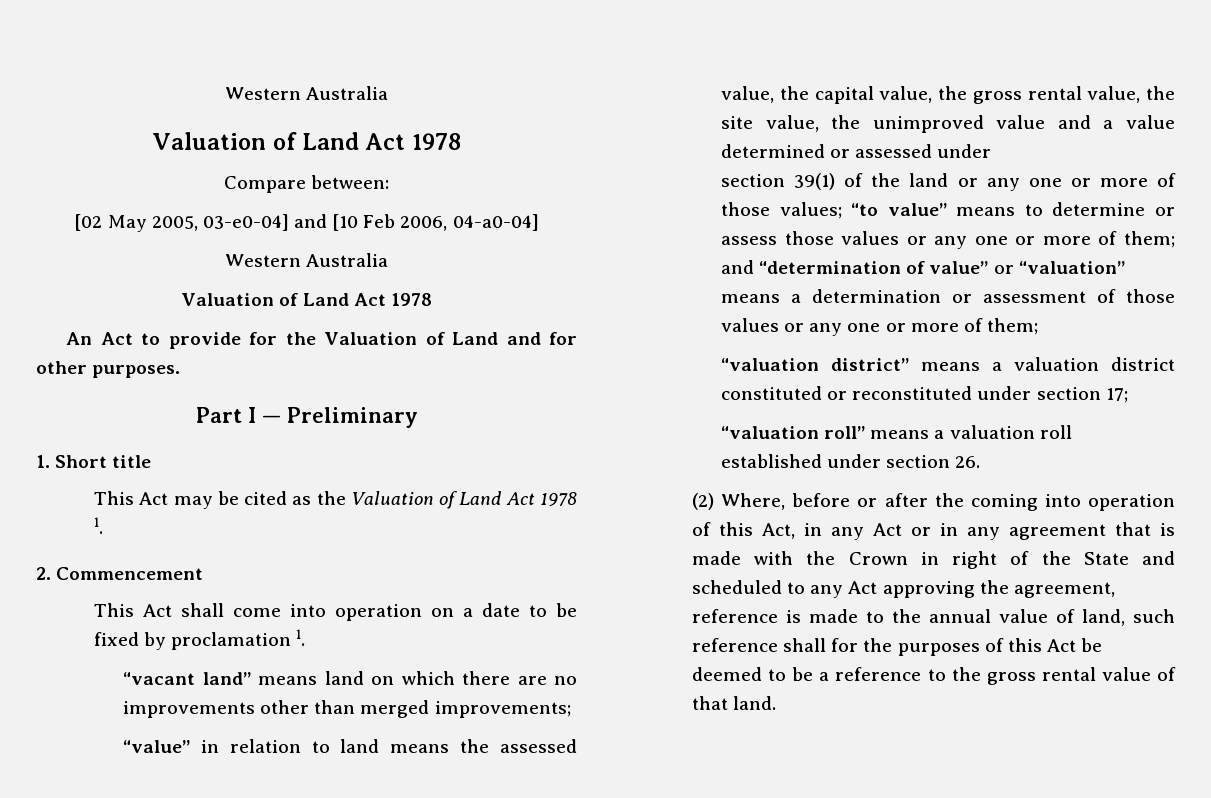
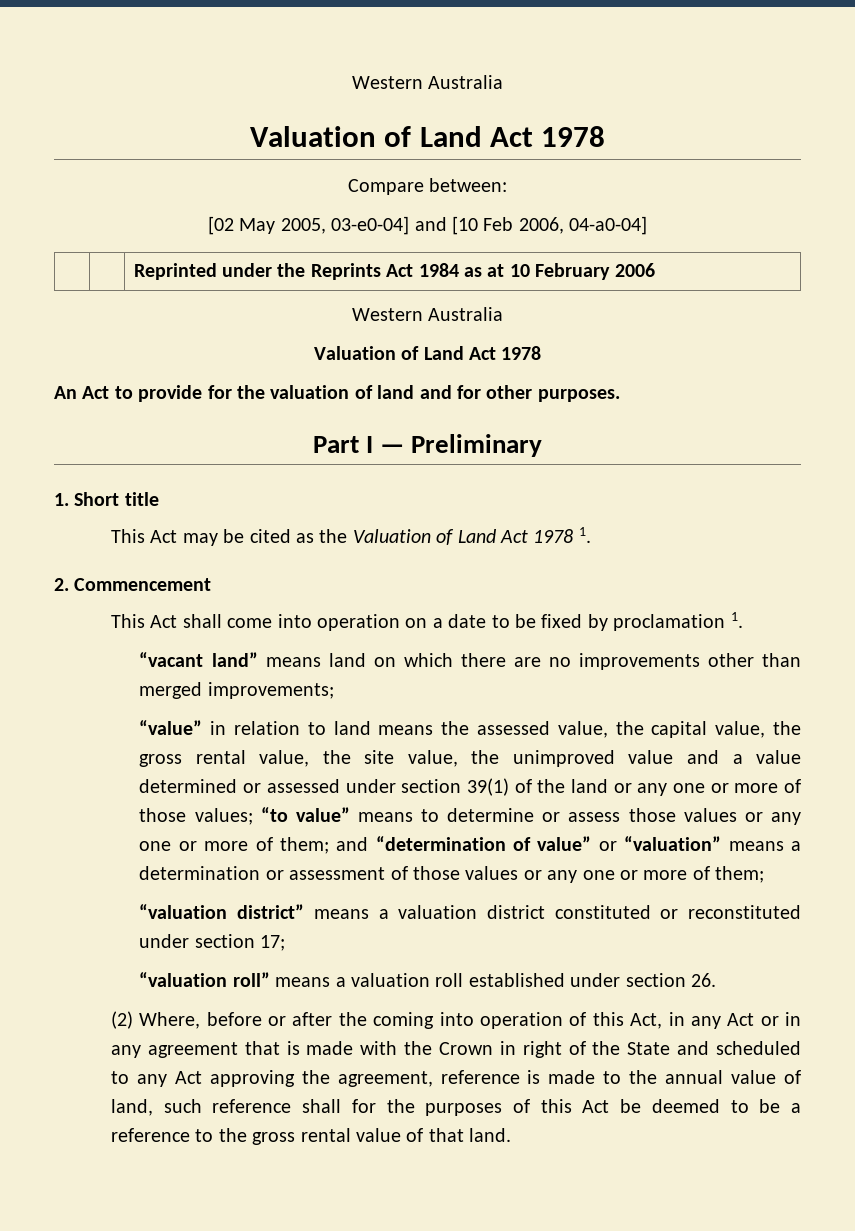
+ | | Reprinted under the Reprints Act 1984 as at 10 February 2006
- An Act to provide for the Valuation of Land and for other purposes.
+ An Act to provide for the valuation of land and for other purposes.
- “value” in relation to land means the assessed value, the capital value, the gross rental value, the site value, the unimproved value and a value determined or assessed under
- section 39(1) of the land or any one or more of those values;
+ “value” in relation to land means the assessed value, the capital value, the gross rental value, the site value, the unimproved value and a value determined or assessed under section 39(1) of the land or any one or more of those values;

